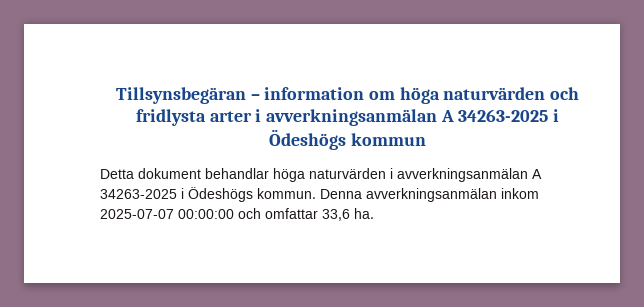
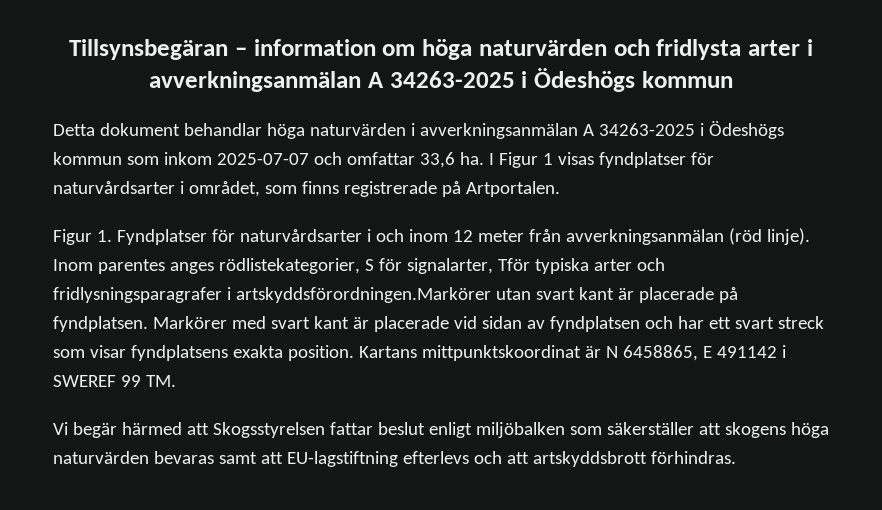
- Detta dokument behandlar höga naturvärden i avverkningsanmälan A 34263-2025 i Ödeshögs kommun. Denna avverkningsanmälan inkom 2025-07-07 00:00:00 och omfattar 33,6 ha.
+ Detta dokument behandlar höga naturvärden i avverkningsanmälan A 34263-2025 i Ödeshögs kommun som inkom 2025-07-07 och omfattar 33,6 ha.
+ I Figur 1 visas fyndplatser för naturvårdsarter i området, som finns registrerade på Artportalen.
+ Figur 1. Fyndplatser för naturvårdsarter i och inom 12 meter från avverkningsanmälan (röd linje). Inom parentes anges rödlistekategorier, S för signalarter, Tför typiska arter och fridlysningsparagrafer i artskyddsförordningen.Markörer utan svart kant är placerade på fyndplatsen. Markörer med svart kant är placerade vid sidan av fyndplatsen och har ett svart streck som visar fyndplatsens exakta position. Kartans mittpunktskoordinat är N 6458865, E 491142 i SWEREF 99 TM.
+ Vi begär härmed att Skogsstyrelsen fattar beslut enligt miljöbalken som säkerställer att skogens höga naturvärden bevaras samt att EU-lagstiftning efterlevs och att artskyddsbrott förhindras.

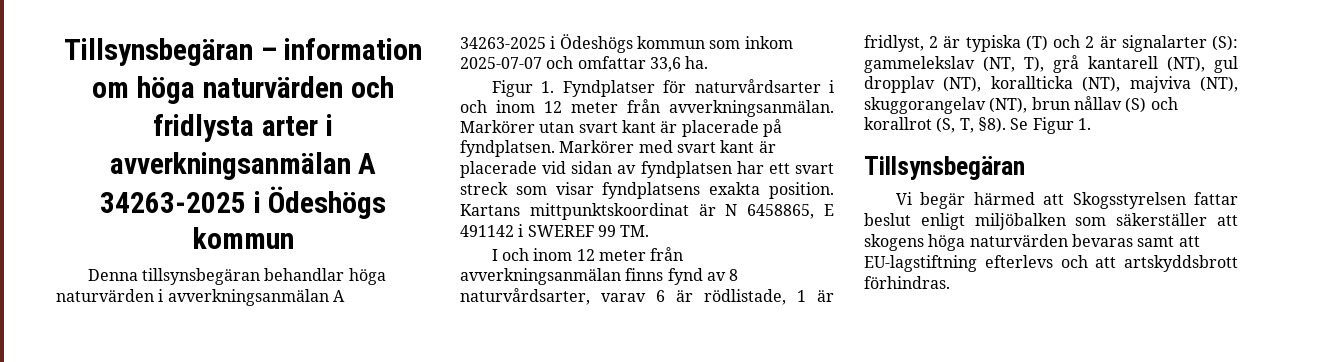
- Detta dokument behandlar höga naturvärden i avverkningsanmälan A 34263-2025 i Ödeshögs kommun som inkom 2025-07-07 och omfattar 33,6 ha. I Figur 1 visas fyndplatser för naturvårdsarter i området, som finns registrerade på Artportalen.
+ Denna tillsynsbegäran behandlar höga naturvärden i avverkningsanmälan A 34263-2025 i Ödeshögs kommun som inkom 2025-07-07 och omfattar 33,6 ha.
- Figur 1. Fyndplatser för naturvårdsarter i och inom 12 meter från avverkningsanmälan (röd linje). Inom parentes anges rödlistekategorier, S för signalarter, Tför typiska arter och fridlysningsparagrafer i artskyddsförordningen.Markörer utan svart kant är placerade på fyndplatsen.
+ Figur 1. Fyndplatser för naturvårdsarter i och inom 12 meter från avverkningsanmälan. Markörer utan svart kant är placerade på fyndplatsen.
- Markörer med svart kant är placerade vid sidan av fyndplatsen och har ett svart streck som visar fyndplatsens exakta position.
+ Markörer med svart kant är placerade vid sidan av fyndplatsen har ett svart streck som visar fyndplatsens exakta position.
+ I och inom 12 meter från avverkningsanmälan finns fynd av 8 naturvårdsarter, varav 6 är rödlistade, 1 är fridlyst, 2 är typiska (T) och 2 är signalarter (S): gammelekslav (NT, T), grå kantarell (NT), gul dropplav (NT), korallticka (NT), majviva (NT), skuggorangelav (NT), brun nållav (S) och korallrot (S, T, §8). Se Figur 1.
+ Tillsynsbegäran

